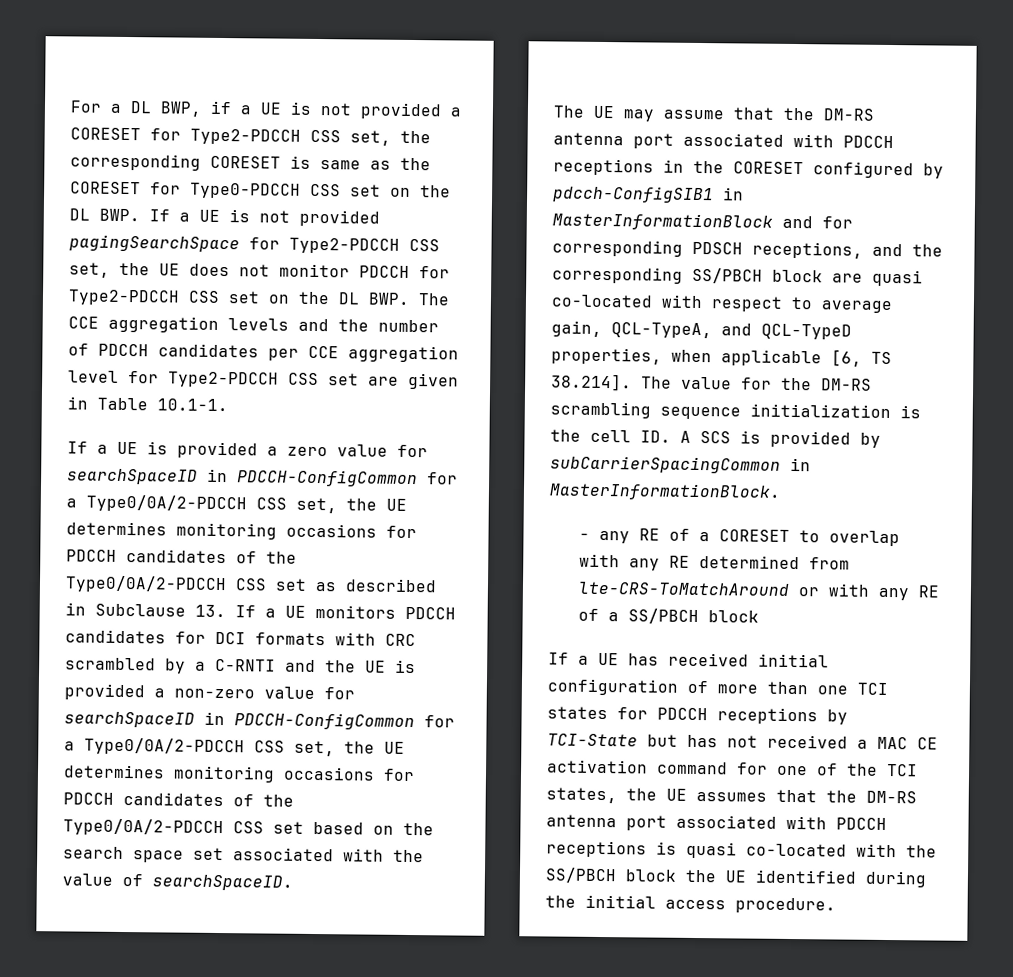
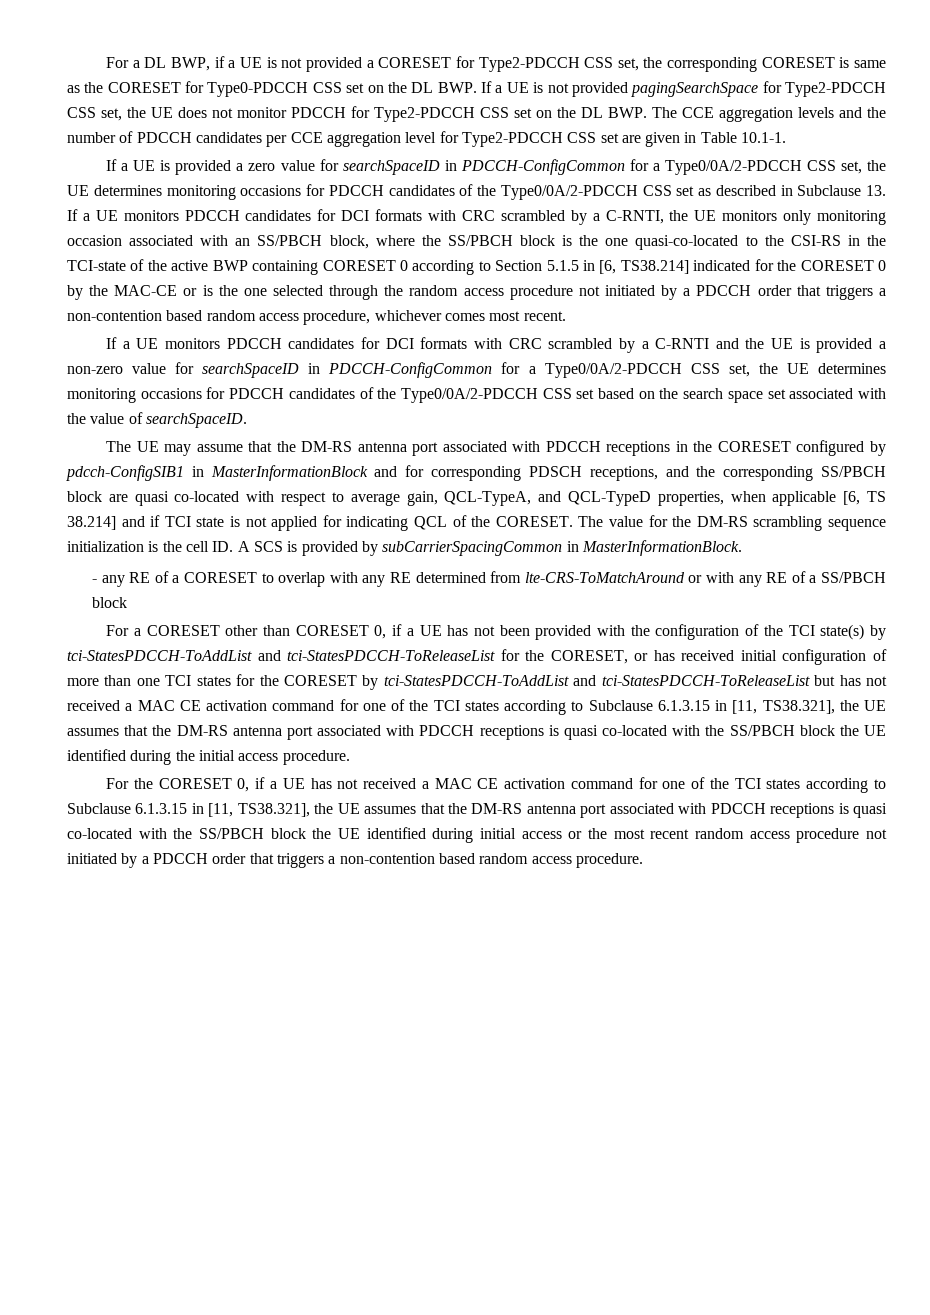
- If a UE is provided a zero value for searchSpaceID in PDCCH-ConfigCommon for a Type0/0A/2-PDCCH CSS set, the UE determines monitoring occasions for PDCCH candidates of the Type0/0A/2-PDCCH CSS set as described in Subclause 13. If a UE monitors PDCCH candidates for DCI formats with CRC scrambled by a C-RNTI and the UE is provided a non-zero value for searchSpaceID in PDCCH-ConfigCommon for a Type0/0A/2-PDCCH CSS set, the UE determines monitoring occasions for PDCCH candidates of the Type0/0A/2-PDCCH CSS set based on the search space set associated with the value of searchSpaceID.
+ If a UE is provided a zero value for searchSpaceID in PDCCH-ConfigCommon for a Type0/0A/2-PDCCH CSS set, the UE determines monitoring occasions for PDCCH candidates of the Type0/0A/2-PDCCH CSS set as described in Subclause 13. If a UE monitors PDCCH candidates for DCI formats with CRC scrambled by a C-RNTI, the UE monitors only monitoring occasion associated with an SS/PBCH block, where the SS/PBCH block is the one quasi-co-located to the CSI-RS in the TCI-state of the active BWP containing CORESET 0 according to Section 5.1.5 in [6, TS38.214] indicated for the CORESET 0 by the MAC-CE or is the one selected through the random access procedure not initiated by a PDCCH order that triggers a non-contention based random access procedure, whichever comes most recent.
+ If a UE monitors PDCCH candidates for DCI formats with CRC scrambled by a C-RNTI and the UE is provided a non-zero value for searchSpaceID in PDCCH-ConfigCommon for a Type0/0A/2-PDCCH CSS set, the UE determines monitoring occasions for PDCCH candidates of the Type0/0A/2-PDCCH CSS set based on the search space set associated with the value of searchSpaceID.
- The UE may assume that the DM-RS antenna port associated with PDCCH receptions in the CORESET configured by pdcch-ConfigSIB1 in MasterInformationBlock and for corresponding PDSCH receptions, and the corresponding SS/PBCH block are quasi co-located with respect to average gain, QCL-TypeA, and QCL-TypeD properties, when applicable [6, TS 38.214]. The value for the DM-RS scrambling sequence initialization is the cell ID. A SCS is provided by subCarrierSpacingCommon in MasterInformationBlock.
+ The UE may assume that the DM-RS antenna port associated with PDCCH receptions in the CORESET configured by pdcch-ConfigSIB1 in MasterInformationBlock and for corresponding PDSCH receptions, and the corresponding SS/PBCH block are quasi co-located with respect to average gain, QCL-TypeA, and QCL-TypeD properties, when applicable [6, TS 38.214] and if TCI state is not applied for indicating QCL of the CORESET. The value for the DM-RS scrambling sequence initialization is the cell ID. A SCS is provided by subCarrierSpacingCommon in MasterInformationBlock.
- If a UE has received initial configuration of more than one TCI states for PDCCH receptions by TCI-State but has not received a MAC CE activation command for one of the TCI states, the UE assumes that the DM-RS antenna port associated with PDCCH receptions is quasi co-located with the SS/PBCH block the UE identified during the initial access procedure.
+ For a CORESET other than CORESET 0, if a UE has not been provided with the configuration of the TCI state(s) by tci-StatesPDCCH-ToAddList and tci-StatesPDCCH-ToReleaseList for the CORESET, or has received initial configuration of more than one TCI states for the CORESET by tci-StatesPDCCH-ToAddList and tci-StatesPDCCH-ToReleaseList but has not received a MAC CE activation command for one of the TCI states according to Subclause 6.1.3.15 in [11, TS38.321], the UE assumes that the DM-RS antenna port associated with PDCCH receptions is quasi co-located with the SS/PBCH block the UE identified during the initial access procedure.
+ For the CORESET 0, if a UE has not received a MAC CE activation command for one of the TCI states according to Subclause 6.1.3.15 in [11, TS38.321], the UE assumes that the DM-RS antenna port associated with PDCCH receptions is quasi co-located with the SS/PBCH block the UE identified during initial access or the most recent random access procedure not initiated by a PDCCH order that triggers a non-contention based random access procedure.

